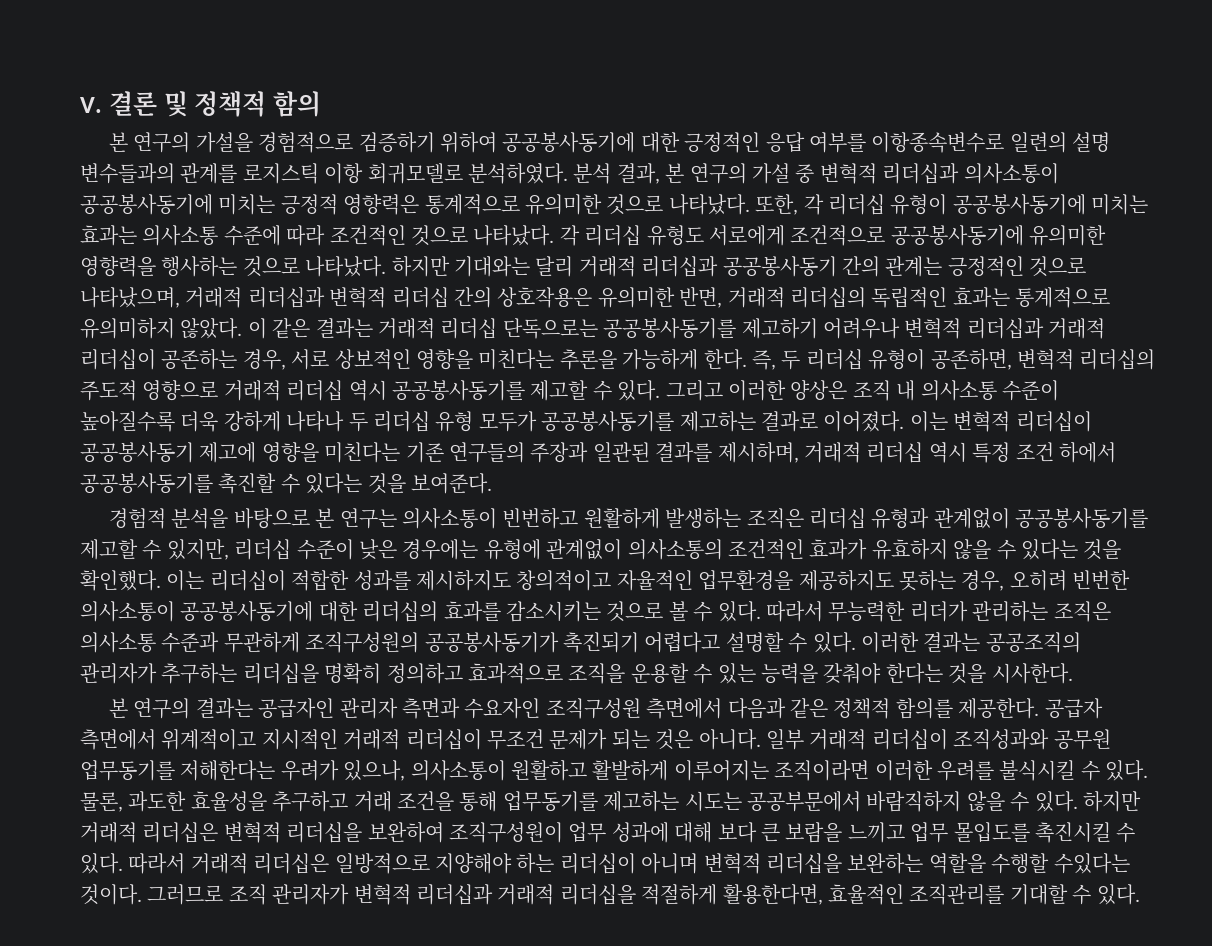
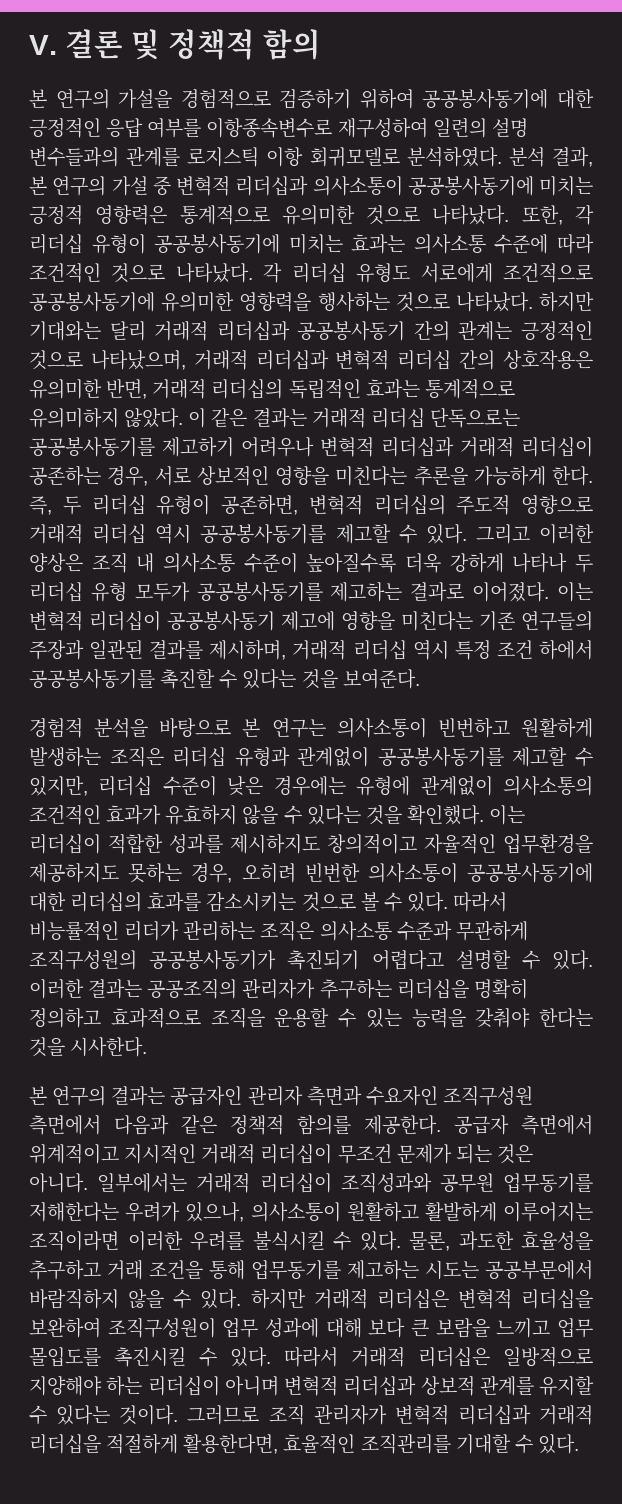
- 본 연구의 가설을 경험적으로 검증하기 위하여 공공봉사동기에 대한 긍정적인 응답 여부를 이항종속변수로 일련의 설명 변수들과의 관계를 로지스틱 이항 회귀모델로 분석하였다.
+ 본 연구의 가설을 경험적으로 검증하기 위하여 공공봉사동기에 대한 긍정적인 응답 여부를 이항종속변수로 재구성하여 일련의 설명 변수들과의 관계를 로지스틱 이항 회귀모델로 분석하였다.
- 따라서 무능력한 리더가 관리하는 조직은 의사소통 수준과 무관하게 조직구성원의 공공봉사동기가 촉진되기 어렵다고 설명할 수 있다.
+ 따라서 비능률적인 리더가 관리하는 조직은 의사소통 수준과 무관하게 조직구성원의 공공봉사동기가 촉진되기 어렵다고 설명할 수 있다.
- 일부 거래적 리더십이 조직성과와 공무원 업무동기를 저해한다는 우려가 있으나, 의사소통이 원활하고 활발하게 이루어지는 조직이라면 이러한 우려를 불식시킬 수 있다.
+ 일부에서는 거래적 리더십이 조직성과와 공무원 업무동기를 저해한다는 우려가 있으나, 의사소통이 원활하고 활발하게 이루어지는 조직이라면 이러한 우려를 불식시킬 수 있다.
- 따라서 거래적 리더십은 일방적으로 지양해야 하는 리더십이 아니며 변혁적 리더십을 보완하는 역할을 수행할 수있다는 것이다.
+ 따라서 거래적 리더십은 일방적으로 지양해야 하는 리더십이 아니며 변혁적 리더십과 상보적 관계를 유지할 수 있다는 것이다.

